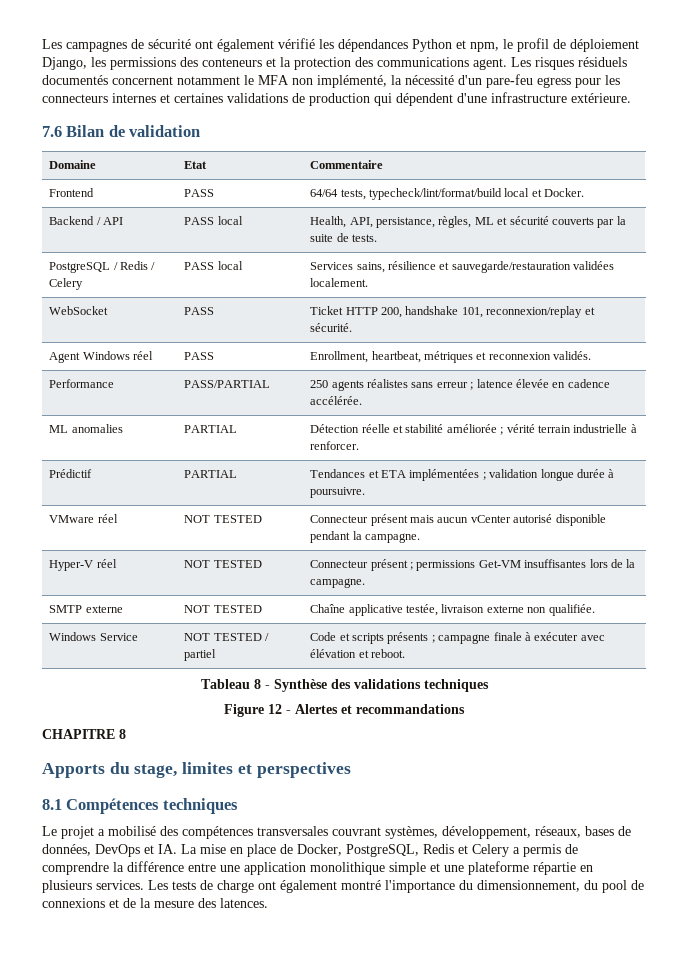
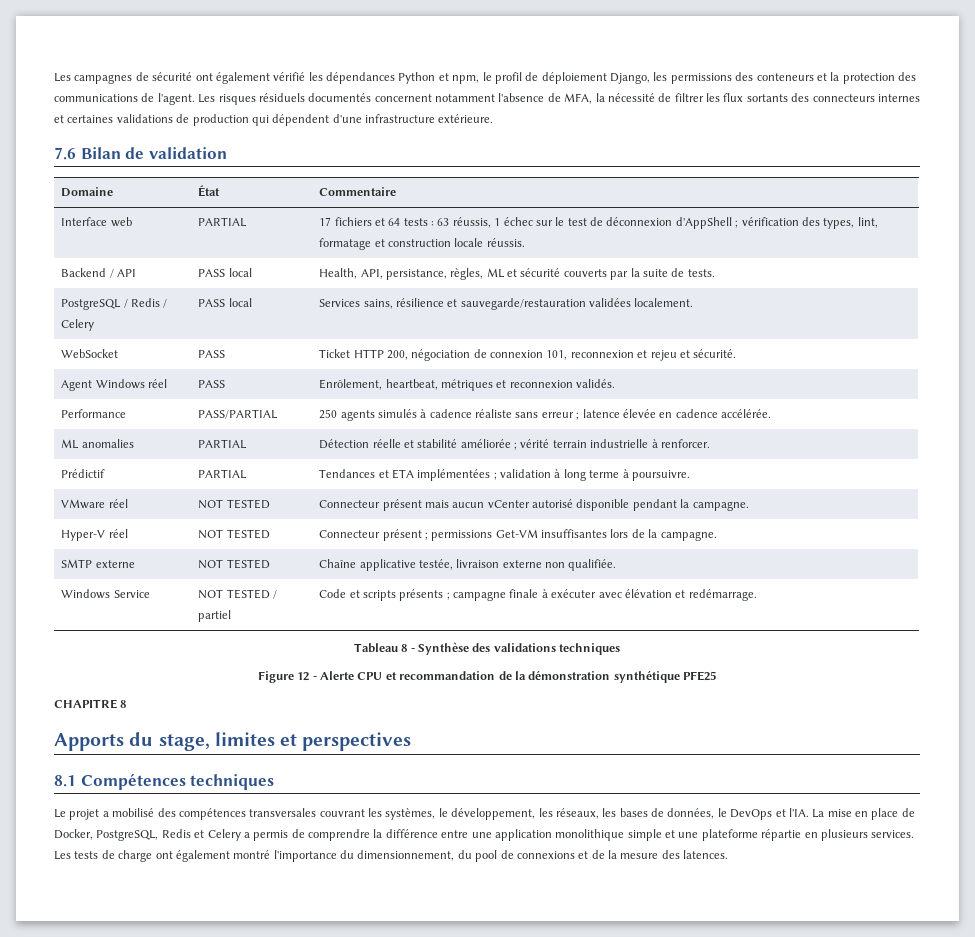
- Les campagnes de sécurité ont également vérifié les dépendances Python et npm, le profil de déploiement Django, les permissions des conteneurs et la protection des communications agent.
+ Les campagnes de sécurité ont également vérifié les dépendances Python et npm, le profil de déploiement Django, les permissions des conteneurs et la protection des communications de l'agent.
- Les risques résiduels documentés concernent notamment le MFA non implémenté, la nécessité d'un pare-feu egress pour les connecteurs internes et certaines validations de production qui dépendent d'une infrastructure extérieure.
+ Les risques résiduels documentés concernent notamment l'absence de MFA, la nécessité de filtrer les flux sortants des connecteurs internes et certaines validations de production qui dépendent d'une infrastructure extérieure.
- Domaine | Etat | Commentaire
+ Domaine | État | Commentaire
- Frontend | PASS | 64/64 tests, typecheck/lint/format/build local et Docker.
+ Interface web | PARTIAL | 17 fichiers et 64 tests : 63 réussis, 1 échec sur le test de déconnexion d'AppShell ; vérification des types, lint, formatage et construction locale réussis.
- WebSocket | PASS | Ticket HTTP 200, handshake 101, reconnexion/replay et sécurité.
+ WebSocket | PASS | Ticket HTTP 200, négociation de connexion 101, reconnexion et rejeu et sécurité.
- Agent Windows réel | PASS | Enrollment, heartbeat, métriques et reconnexion validés.
+ Agent Windows réel | PASS | Enrôlement, heartbeat, métriques et reconnexion validés.
- Performance | PASS/PARTIAL | 250 agents réalistes sans erreur ; latence élevée en cadence accélérée.
+ Performance | PASS/PARTIAL | 250 agents simulés à cadence réaliste sans erreur ; latence élevée en cadence accélérée.
- Prédictif | PARTIAL | Tendances et ETA implémentées ; validation longue durée à poursuivre.
+ Prédictif | PARTIAL | Tendances et ETA implémentées ; validation à long terme à poursuivre.
- Windows Service | NOT TESTED / partiel | Code et scripts présents ; campagne finale à exécuter avec élévation et reboot.
+ Windows Service | NOT TESTED / partiel | Code et scripts présents ; campagne finale à exécuter avec élévation et redémarrage.
- Figure 12 - Alertes et recommandations
+ Figure 12 - Alerte CPU et recommandation de la démonstration synthétique PFE25
- Le projet a mobilisé des compétences transversales couvrant systèmes, développement, réseaux, bases de données, DevOps et IA. La mise en place de Docker, PostgreSQL, Redis et Celery a permis de comprendre la différence entre une application monolithique simple et une plateforme répartie en plusieurs services.
+ Le projet a mobilisé des compétences transversales couvrant les systèmes, le développement, les réseaux, les bases de données, le DevOps et l'IA. La mise en place de Docker, PostgreSQL, Redis et Celery a permis de comprendre la différence entre une application monolithique simple et une plateforme répartie en plusieurs services.

